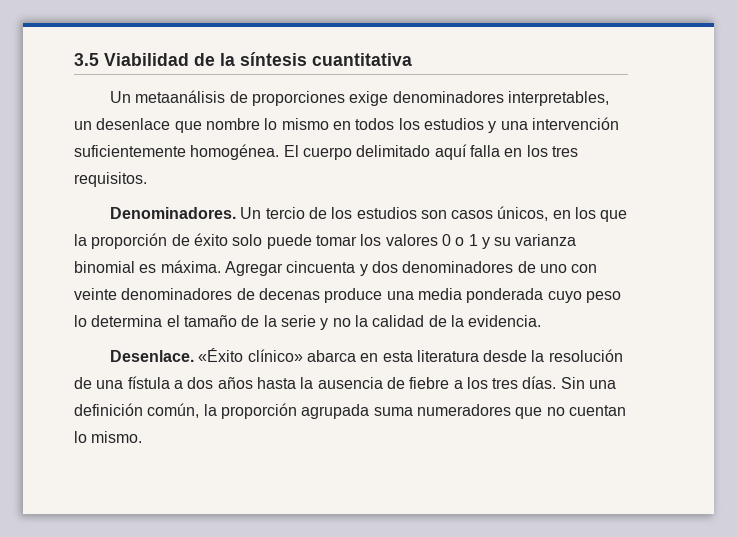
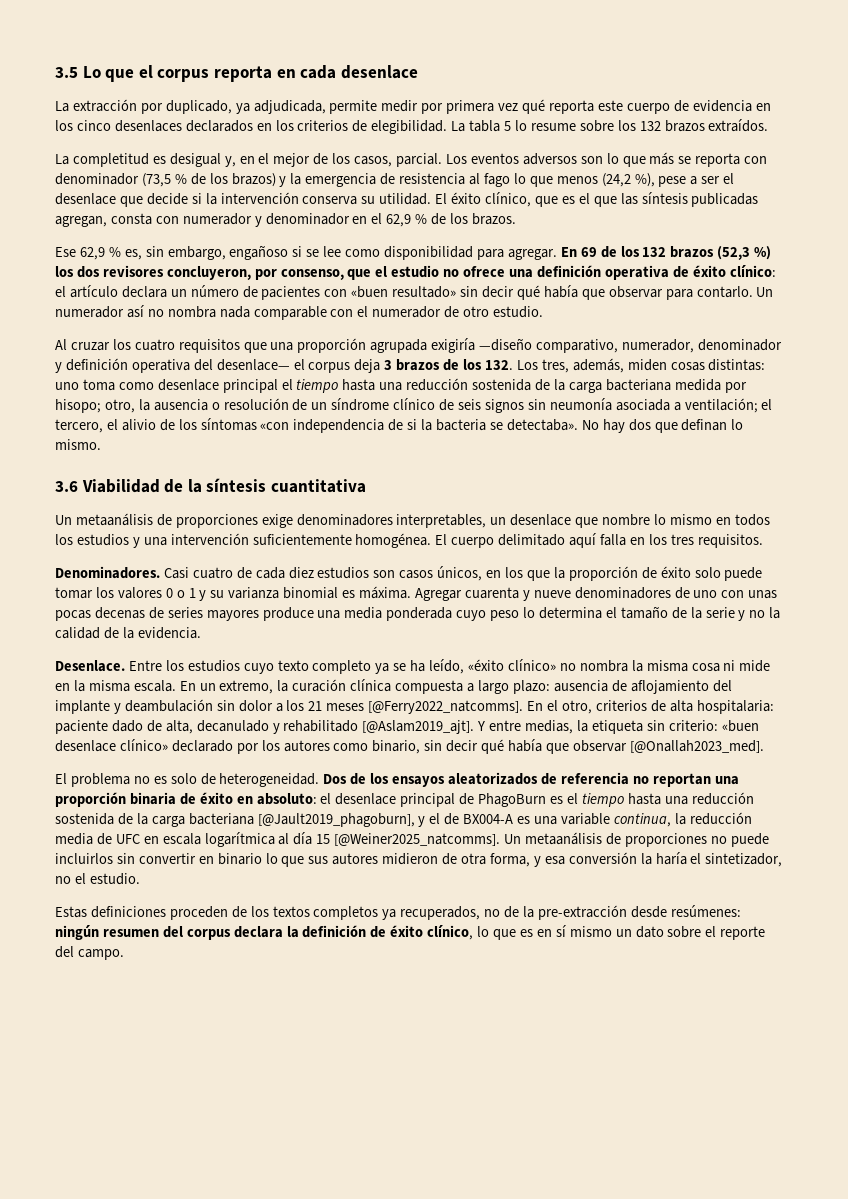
- 3.5 Viabilidad de la síntesis cuantitativa
+ 3.5 Lo que el corpus reporta en cada desenlace
+ La extracción por duplicado, ya adjudicada, permite medir por primera vez qué reporta este cuerpo de evidencia en los cinco desenlaces declarados en los criterios de elegibilidad. La tabla 5 lo resume sobre los 132 brazos extraídos.
+ La completitud es desigual y, en el mejor de los casos, parcial. Los eventos adversos son lo que más se reporta con denominador (73,5 % de los brazos) y la emergencia de resistencia al fago lo que menos (24,2 %), pese a ser el desenlace que decide si la intervención conserva su utilidad. El éxito clínico, que es el que las síntesis publicadas agregan, consta con numerador y denominador en el 62,9 % de los brazos.
+ Ese 62,9 % es, sin embargo, engañoso si se lee como disponibilidad para agregar. En 69 de los 132 brazos (52,3 %) los dos revisores concluyeron, por consenso, que el estudio no ofrece una definición operativa de éxito clínico: el artículo declara un número de pacientes con «buen resultado» sin decir qué había que observar para contarlo. Un numerador así no nombra nada comparable con el numerador de otro estudio.
+ Al cruzar los cuatro requisitos que una proporción agrupada exigiría —diseño comparativo, numerador, denominador y definición operativa del desenlace— el corpus deja 3 brazos de los 132. Los tres, además, miden cosas distintas: uno toma como desenlace principal el tiempo hasta una reducción sostenida de la carga bacteriana medida por hisopo; otro, la ausencia o resolución de un síndrome clínico de seis signos sin neumonía asociada a ventilación; el tercero, el alivio de los síntomas «con independencia de si la bacteria se detectaba». No hay dos que definan lo mismo.
+ 3.6 Viabilidad de la síntesis cuantitativa
- Un tercio de los estudios son casos únicos, en los que la proporción de éxito solo puede tomar los valores 0 o 1 y su varianza binomial es máxima.
+ Casi cuatro de cada diez estudios son casos únicos, en los que la proporción de éxito solo puede tomar los valores 0 o 1 y su varianza binomial es máxima.
- Agregar cincuenta y dos denominadores de uno con veinte denominadores de decenas produce una media ponderada cuyo peso lo determina el tamaño de la serie y no la calidad de la evidencia.
+ Agregar cuarenta y nueve denominadores de uno con unas pocas decenas de series mayores produce una media ponderada cuyo peso lo determina el tamaño de la serie y no la calidad de la evidencia.
- «Éxito clínico» abarca en esta literatura desde la resolución de una fístula a dos años hasta la ausencia de fiebre a los tres días. Sin una definición común, la proporción agrupada suma numeradores que no cuentan lo mismo.
+ Entre los estudios cuyo texto completo ya se ha leído, «éxito clínico» no nombra la misma cosa ni mide en la misma escala. En un extremo, la curación clínica compuesta a largo plazo: ausencia de aflojamiento del implante y deambulación sin dolor a los 21 meses [@Ferry2022_natcomms]. En el otro, criterios de alta hospitalaria: paciente dado de alta, decanulado y rehabilitado [@Aslam2019_ajt]. Y entre medias, la etiqueta sin criterio: «buen desenlace clínico» declarado por los autores como binario, sin decir qué había que observar [@Onallah2023_med].
+ El problema no es solo de heterogeneidad. Dos de los ensayos aleatorizados de referencia no reportan una proporción binaria de éxito en absoluto: el desenlace principal de PhagoBurn es el tiempo hasta una reducción sostenida de la carga bacteriana [@Jault2019_phagoburn], y el de BX004-A es una variable continua, la reducción media de UFC en escala logarítmica al día 15 [@Weiner2025_natcomms]. Un metaanálisis de proporciones no puede incluirlos sin convertir en binario lo que sus autores midieron de otra forma, y esa conversión la haría el sintetizador, no el estudio.
+ Estas definiciones proceden de los textos completos ya recuperados, no de la pre-extracción desde resúmenes: ningún resumen del corpus declara la definición de éxito clínico, lo que es en sí mismo un dato sobre el reporte del campo.

